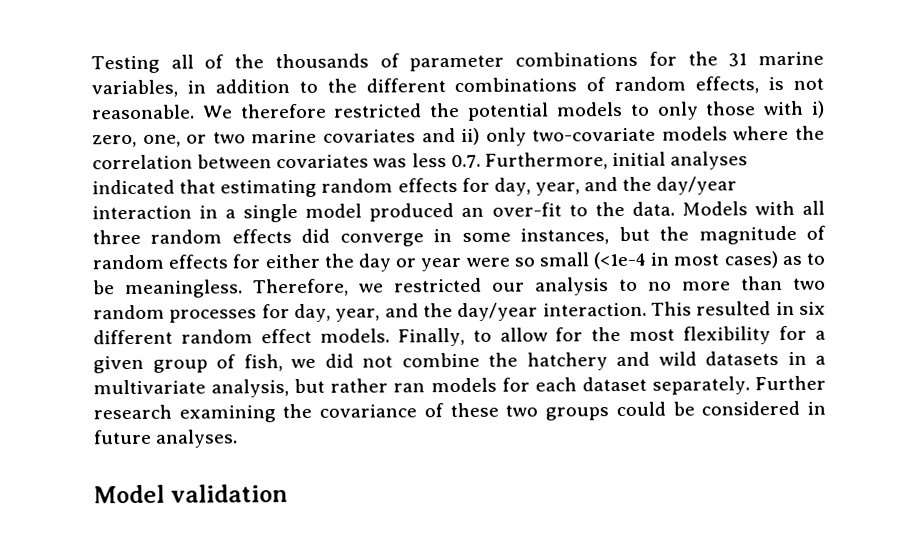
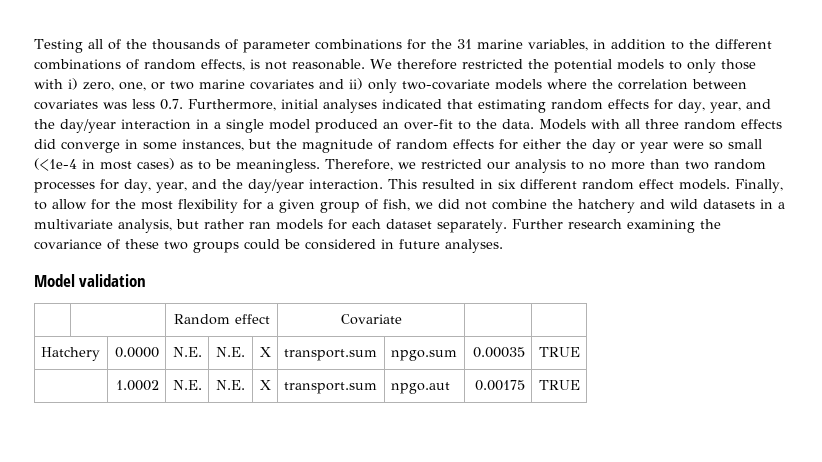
+ | | Random effect | Covariate | |
+ Hatchery | 0.0000 | N.E. | N.E. | X | transport.sum | npgo.sum | 0.00035 | TRUE
+ | 1.0002 | N.E. | N.E. | X | transport.sum | npgo.aut | 0.00175 | TRUE

